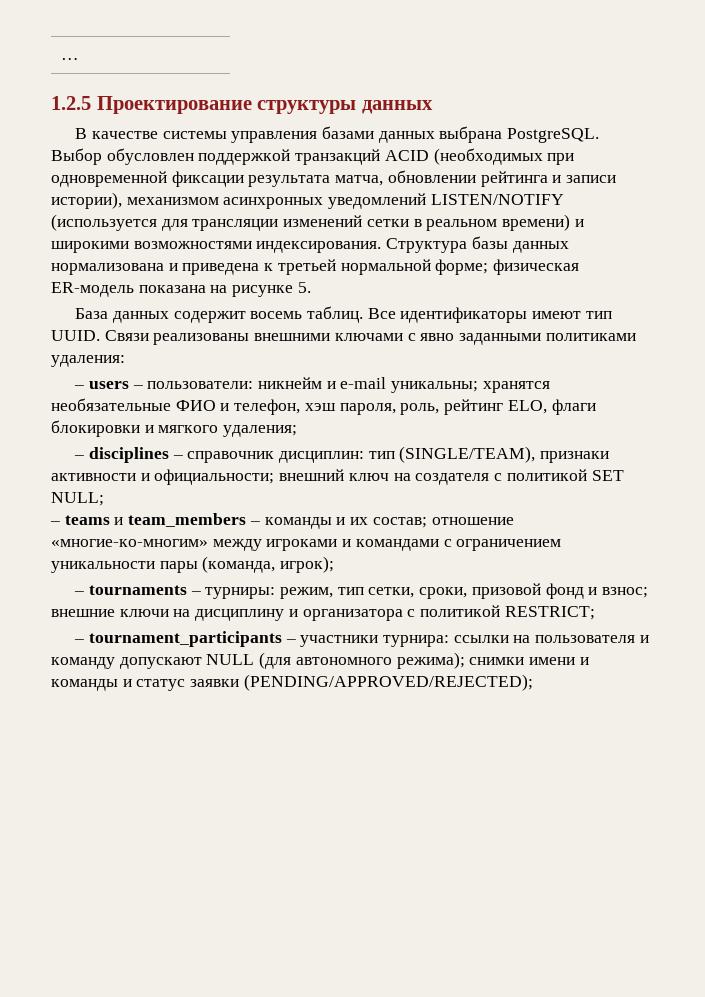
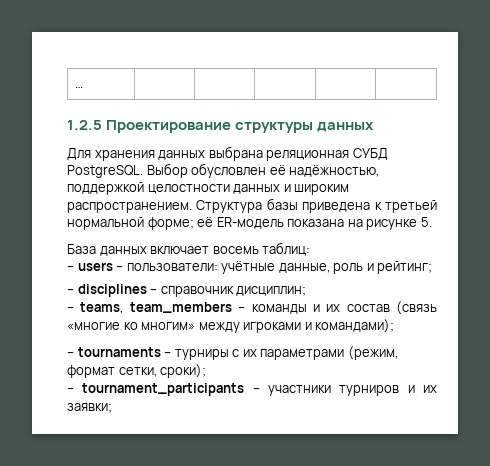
- В качестве системы управления базами данных выбрана PostgreSQL. Выбор обусловлен поддержкой транзакций ACID (необходимых при одновременной фиксации результата матча, обновлении рейтинга и записи истории), механизмом асинхронных уведомлений LISTEN/NOTIFY (используется для трансляции изменений сетки в реальном времени) и широкими возможностями индексирования. Структура базы данных нормализована и приведена к третьей нормальной форме; физическая ER-модель показана на рисунке 5.
+ Для хранения данных выбрана реляционная СУБД PostgreSQL. Выбор обусловлен её надёжностью, поддержкой целостности данных и широким распространением. Структура базы приведена к третьей нормальной форме; её ER-модель показана на рисунке 5.
- База данных содержит восемь таблиц. Все идентификаторы имеют тип UUID. Связи реализованы внешними ключами с явно заданными политиками удаления:
- – users – пользователи: никнейм и e-mail уникальны; хранятся необязательные ФИО и телефон, хэш пароля, роль, рейтинг ELO, флаги блокировки и мягкого удаления;
- – disciplines – справочник дисциплин: тип (SINGLE/TEAM), признаки активности и официальности; внешний ключ на создателя с политикой SET NULL;
- – teams и team_members – команды и их состав; отношение «многие-ко-многим» между игроками и командами с ограничением уникальности пары (команда, игрок);
- – tournaments – турниры: режим, тип сетки, сроки, призовой фонд и взнос; внешние ключи на дисциплину и организатора с политикой RESTRICT;
- – tournament_participants – участники турнира: ссылки на пользователя и команду допускают NULL (для автономного режима); снимки имени и команды и статус заявки (PENDING/APPROVED/REJECTED);
+ База данных включает восемь таблиц:
+ – users – пользователи: учётные данные, роль и рейтинг;
+ – disciplines – справочник дисциплин;
+ – teams, team_members – команды и их состав (связь «многие ко многим» между игроками и командами);
+ – tournaments – турниры с их параметрами (режим, формат сетки, сроки);
+ – tournament_participants – участники турниров и их заявки;

